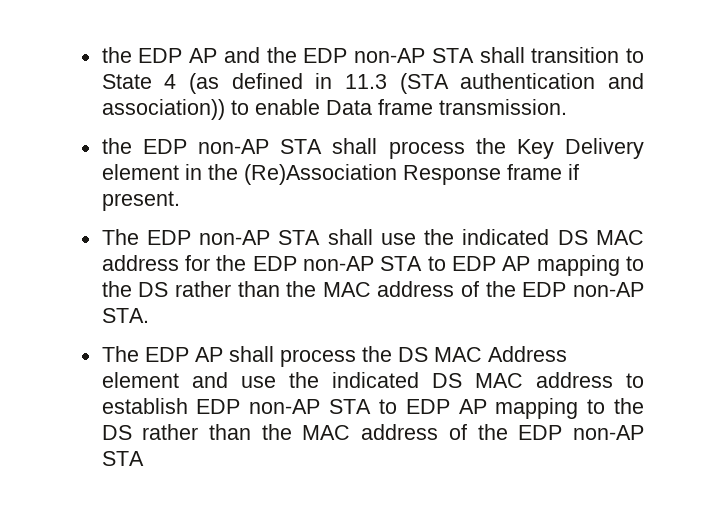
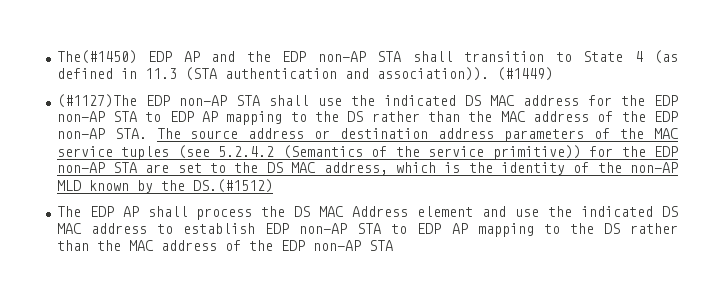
- the EDP AP and the EDP non-AP STA shall transition to State 4 (as defined in 11.3 (STA authentication and association)) to enable Data frame transmission.
- the EDP non-AP STA shall process the Key Delivery element in the (Re)Association Response frame if present.
- The EDP non-AP STA shall use the indicated DS MAC address for the EDP non-AP STA to EDP AP mapping to the DS rather than the MAC address of the EDP non-AP STA.
+ The(#1450) EDP AP and the EDP non-AP STA shall transition to State 4 (as defined in 11.3 (STA authentication and association)). (#1449)
+ (#1127)The EDP non-AP STA shall use the indicated DS MAC address for the EDP non-AP STA to EDP AP mapping to the DS rather than the MAC address of the EDP non-AP STA. The source address or destination address parameters of the MAC service tuples (see 5.2.4.2 (Semantics of the service primitive)) for the EDP non-AP STA are set to the DS MAC address, which is the identity of the non-AP MLD known by the DS.(#1512)

